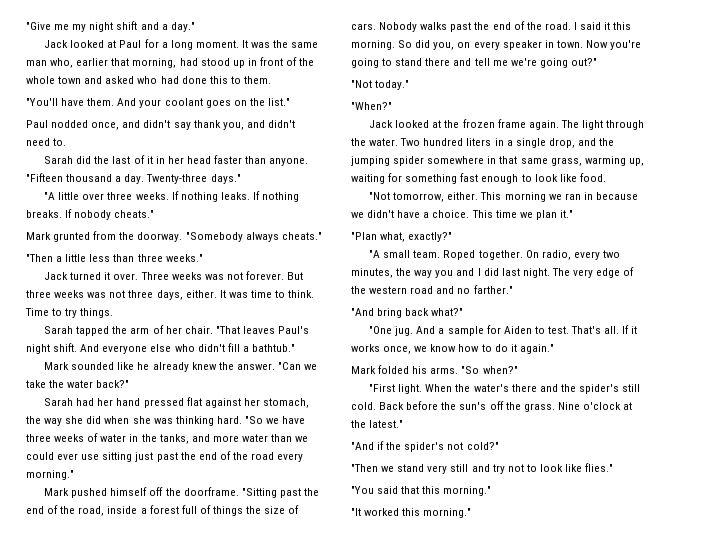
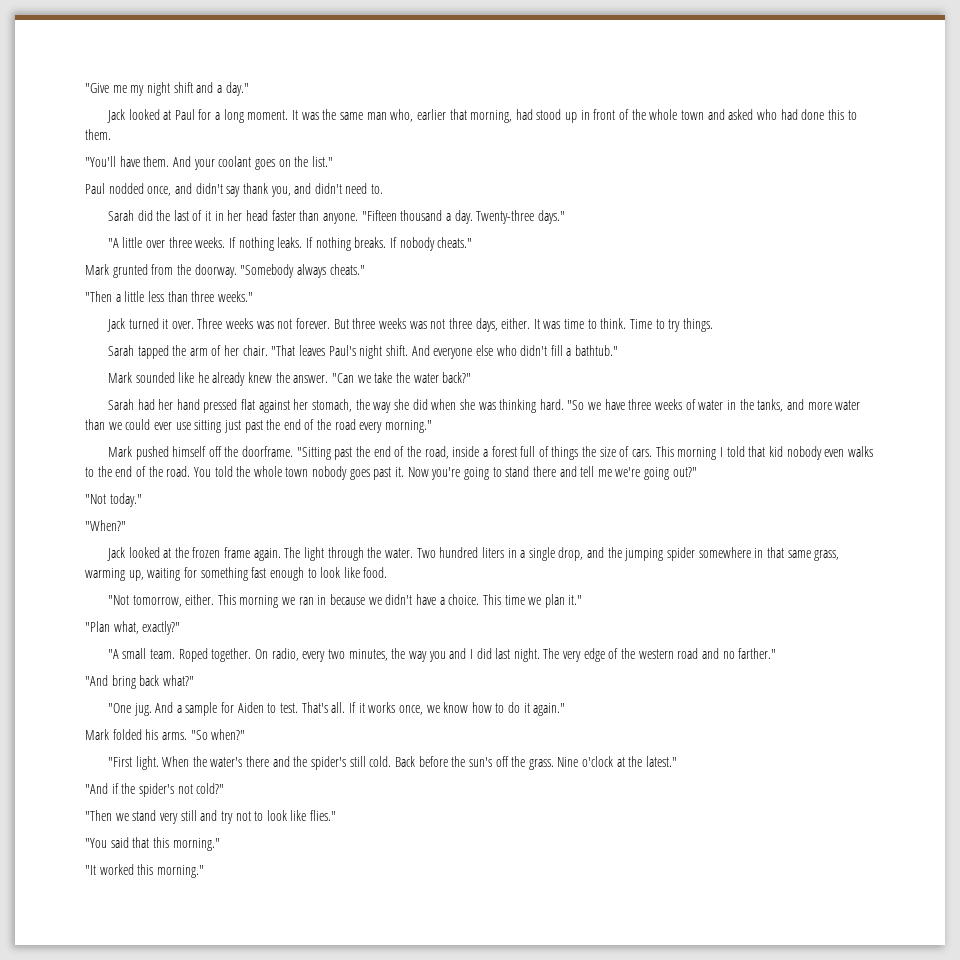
- Nobody walks past the end of the road.
+ This morning I told that kid nobody even walks to the end of the road.
- I said it this morning. So did you, on every speaker in town.
+ You told the whole town nobody goes past it.

